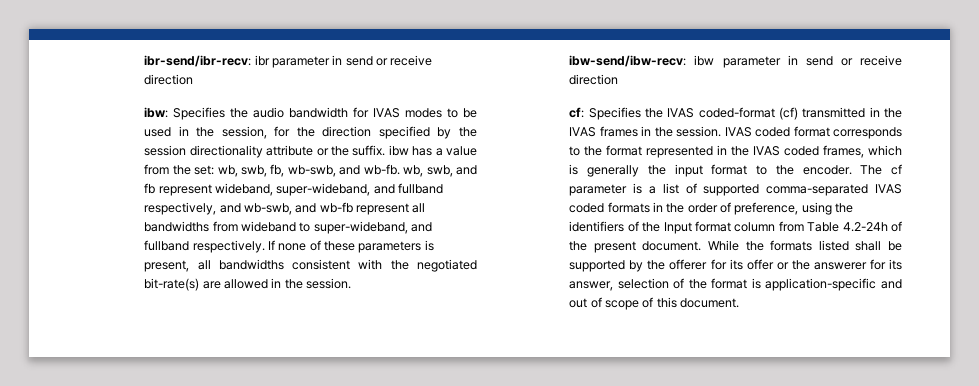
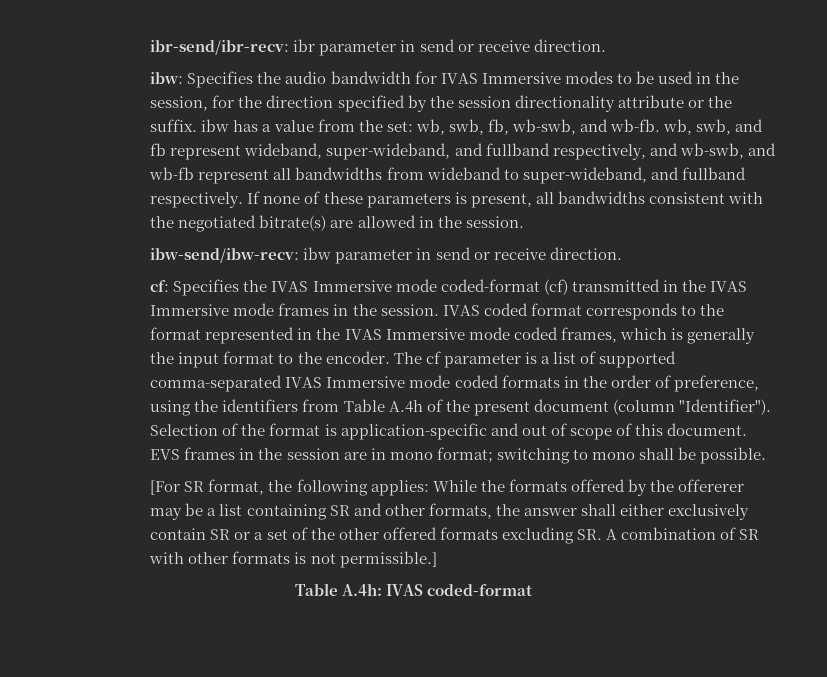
- ibr-send/ibr-recv: ibr parameter in send or receive direction
+ ibr-send/ibr-recv: ibr parameter in send or receive direction.
- Specifies the audio bandwidth for IVAS modes to be used in the session, for the direction specified by the session directionality attribute or the suffix. ibw has a value from the set:
+ Specifies the audio bandwidth for IVAS Immersive modes to be used in the session, for the direction specified by the session directionality attribute or the suffix. ibw has a value from the set:
- If none of these parameters is present, all bandwidths consistent with the negotiated bit-rate(s) are allowed in the session.
+ If none of these parameters is present, all bandwidths consistent with the negotiated bitrate(s) are allowed in the session.
- ibw-send/ibw-recv: ibw parameter in send or receive direction
+ ibw-send/ibw-recv: ibw parameter in send or receive direction.
- cf: Specifies the IVAS coded-format (cf) transmitted in the IVAS frames in the session.
+ cf: Specifies the IVAS Immersive mode coded-format (cf) transmitted in the IVAS Immersive mode frames in the session.
- IVAS coded format corresponds to the format represented in the IVAS coded frames, which is generally the input format to the encoder.
+ IVAS coded format corresponds to the format represented in the IVAS Immersive mode coded frames, which is generally the input format to the encoder.
- The cf parameter is a list of supported comma-separated IVAS coded formats in the order of preference, using the identifiers of the Input format column from Table 4.2-24h of the present document. While the formats listed shall be supported by the offerer for its offer or the answerer for its answer, selection of the format is application-specific and out of scope of this document.
+ The cf parameter is a list of supported comma-separated IVAS Immersive mode coded formats in the order of preference, using the identifiers from Table A.4h of the present document (column "Identifier"). Selection of the format is application-specific and out of scope of this document.
+ EVS frames in the session are in mono format; switching to mono shall be possible.
+ [For SR format, the following applies: While the formats offered by the offererer may be a list containing SR and other formats, the answer shall either exclusively contain SR or a set of the other offered formats excluding SR. A combination of SR with other formats is not permissible.]
+ Table A.4h: IVAS coded-format

